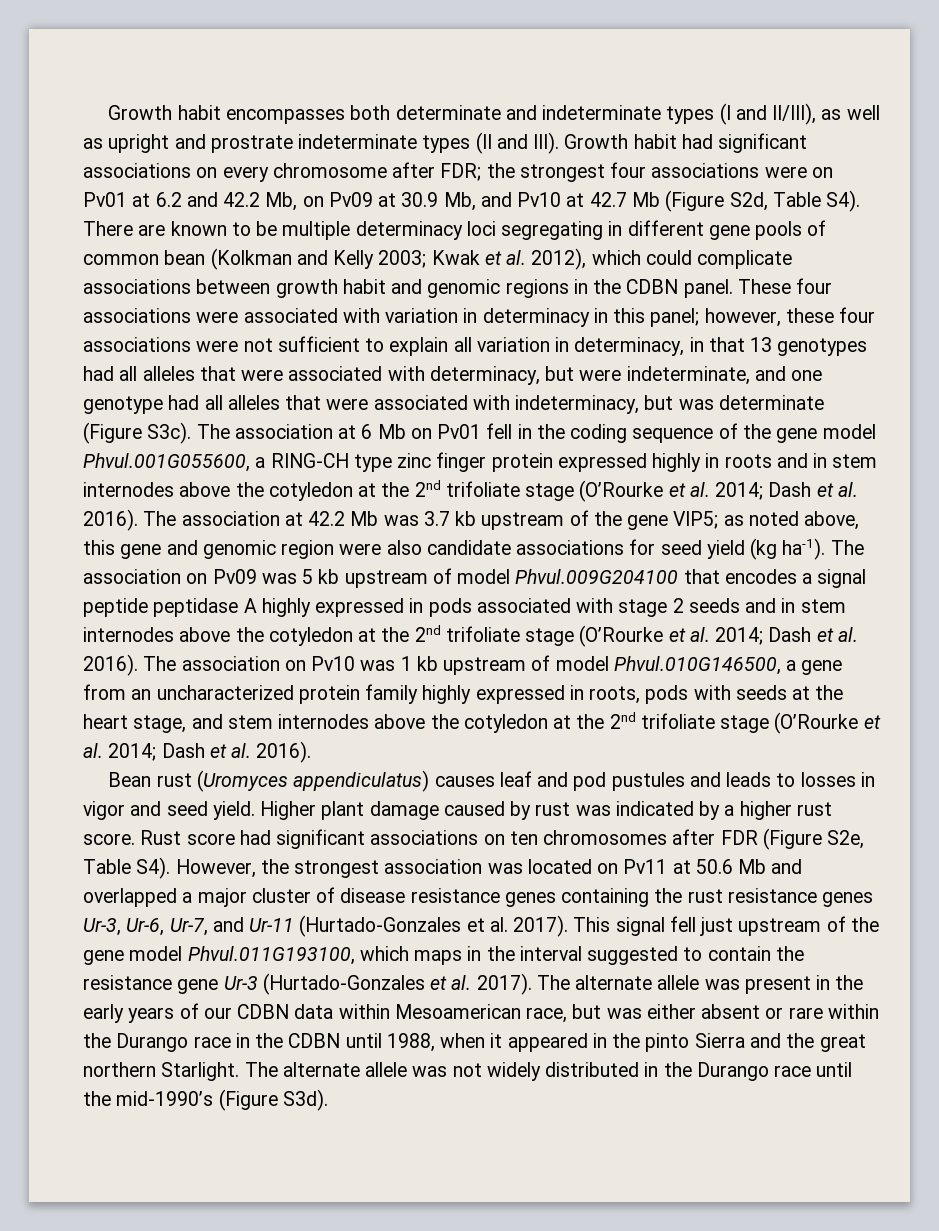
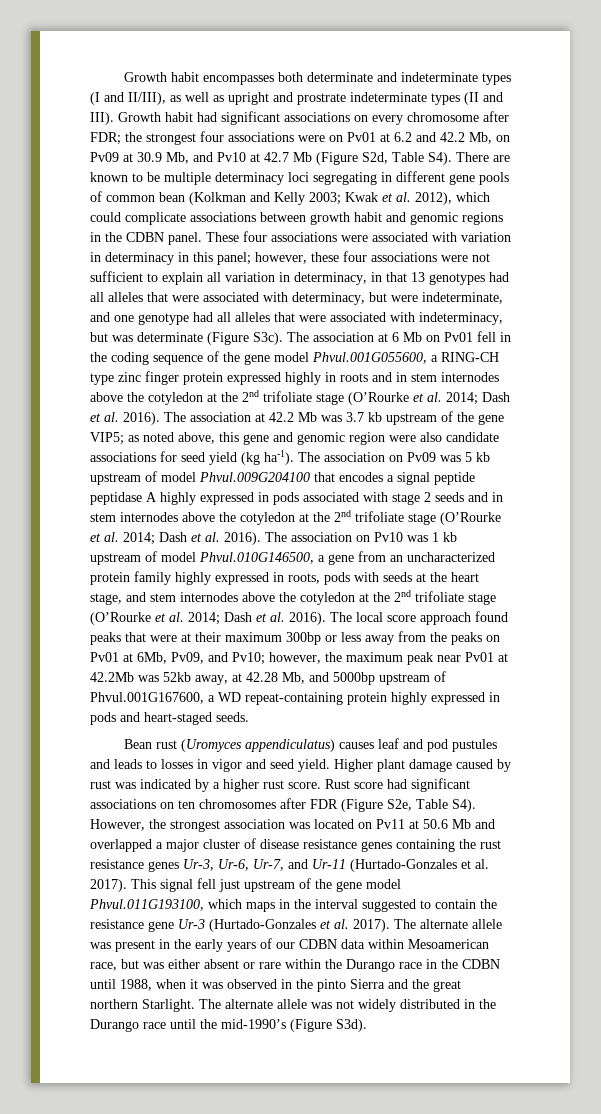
+ The local score approach found peaks that were at their maximum 300bp or less away from the peaks on Pv01 at 6Mb, Pv09, and Pv10; however, the maximum peak near Pv01 at 42.2Mb was 52kb away, at 42.28 Mb, and 5000bp upstream of Phvul.001G167600, a WD repeat-containing protein highly expressed in pods and heart-staged seeds.
- The alternate allele was present in the early years of our CDBN data within Mesoamerican race, but was either absent or rare within the Durango race in the CDBN until 1988, when it appeared in the pinto Sierra and the great northern Starlight.
+ The alternate allele was present in the early years of our CDBN data within Mesoamerican race, but was either absent or rare within the Durango race in the CDBN until 1988, when it was observed in the pinto Sierra and the great northern Starlight.

